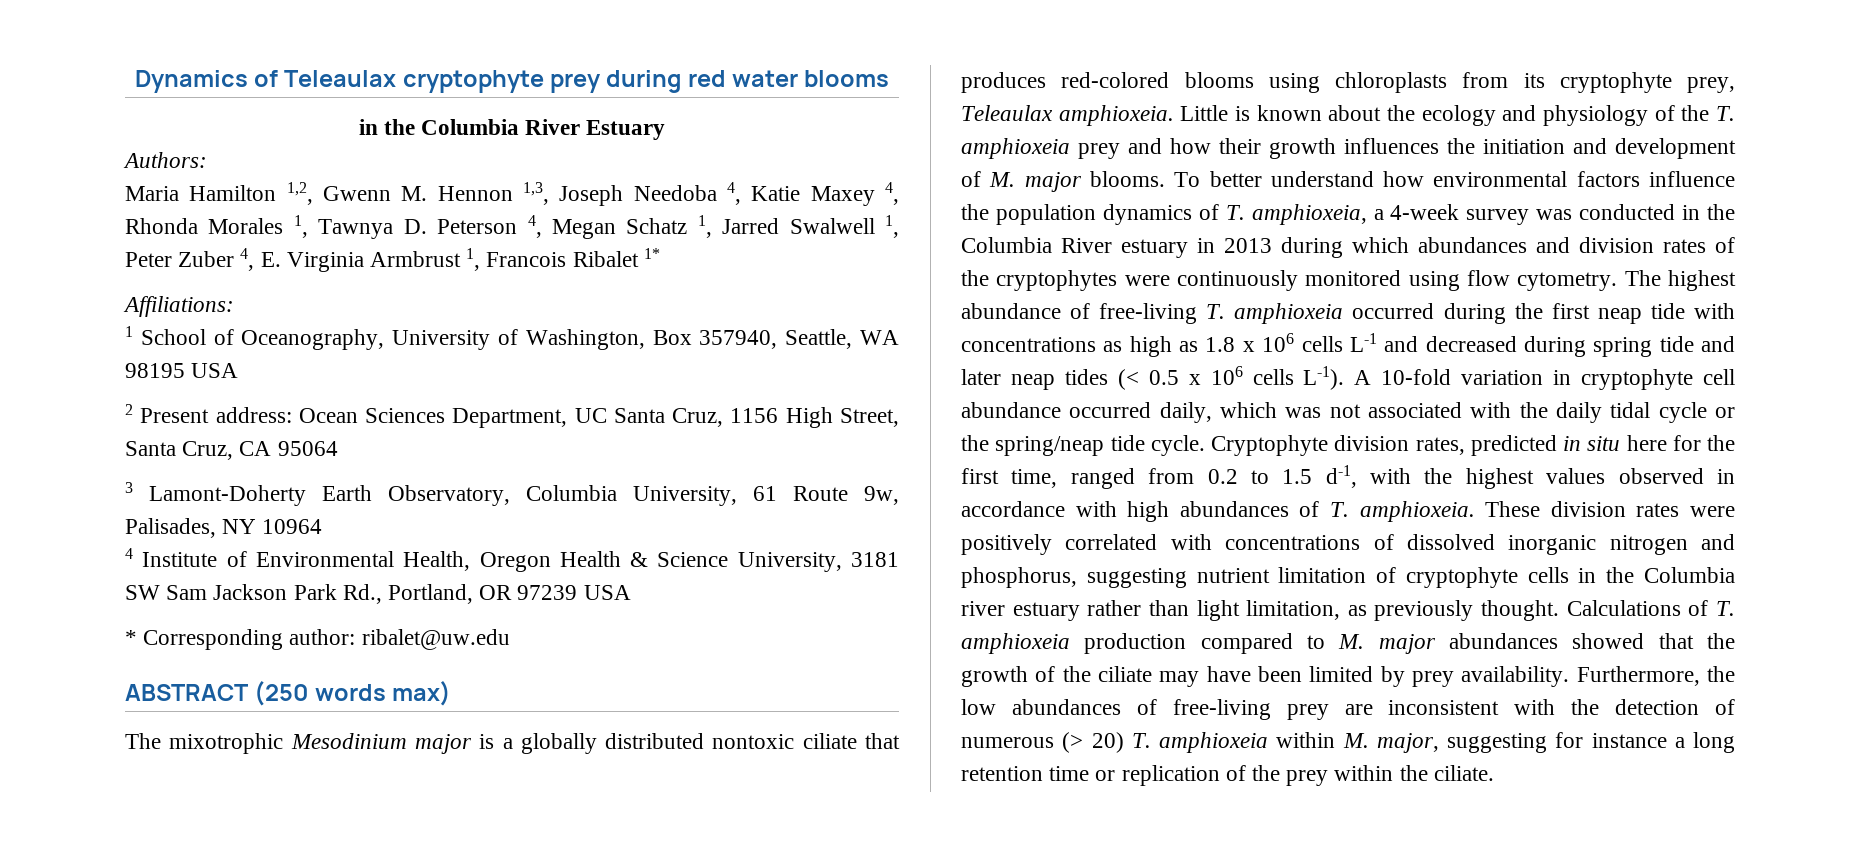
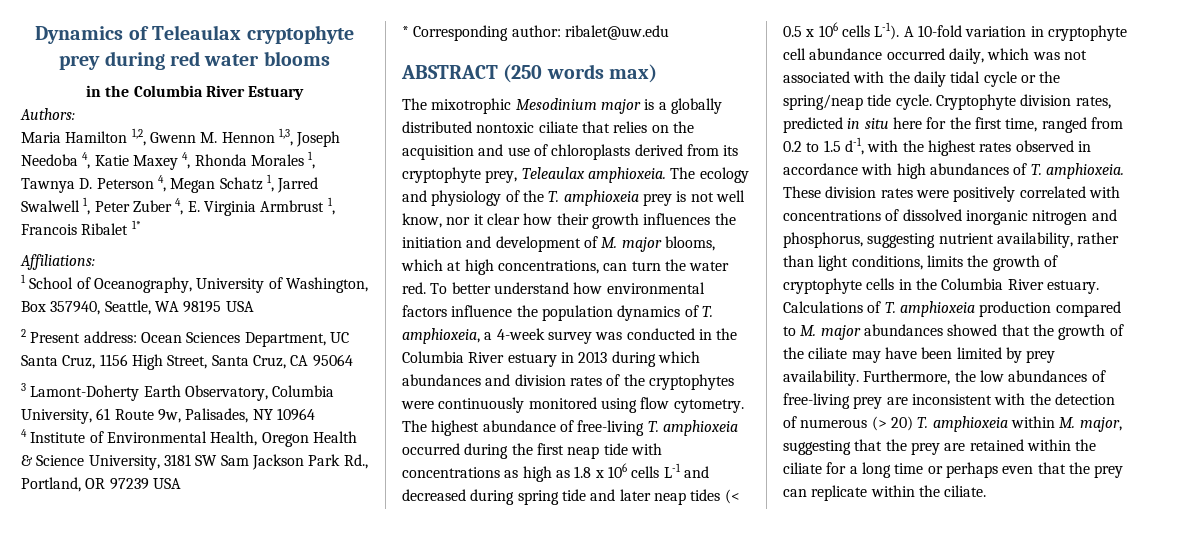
- The mixotrophic Mesodinium major is a globally distributed nontoxic ciliate that produces red-colored blooms using chloroplasts from its cryptophyte prey, Teleaulax amphioxeia.
+ The mixotrophic Mesodinium major is a globally distributed nontoxic ciliate that relies on the acquisition and use of chloroplasts derived from its cryptophyte prey, Teleaulax amphioxeia.
- Little is known about the ecology and physiology of the T. amphioxeia prey and how their growth influences the initiation and development of M. major blooms.
+ The ecology and physiology of the T. amphioxeia prey is not well know, nor it clear how their growth influences the initiation and development of M. major blooms, which at high concentrations, can turn the water red.
- Cryptophyte division rates, predicted in situ here for the first time, ranged from 0.2 to 1.5 d-1, with the highest values observed in accordance with high abundances of T. amphioxeia.
+ Cryptophyte division rates, predicted in situ here for the first time, ranged from 0.2 to 1.5 d-1, with the highest rates observed in accordance with high abundances of T. amphioxeia.
- These division rates were positively correlated with concentrations of dissolved inorganic nitrogen and phosphorus, suggesting nutrient limitation of cryptophyte cells in the Columbia river estuary rather than light limitation, as previously thought.
+ These division rates were positively correlated with concentrations of dissolved inorganic nitrogen and phosphorus, suggesting nutrient availability, rather than light conditions, limits the growth of cryptophyte cells in the Columbia River estuary.
- Furthermore, the low abundances of free-living prey are inconsistent with the detection of numerous (> 20) T. amphioxeia within M. major, suggesting for instance a long retention time or replication of the prey within the ciliate.
+ Furthermore, the low abundances of free-living prey are inconsistent with the detection of numerous (> 20) T. amphioxeia within M. major, suggesting that the prey are retained within the ciliate for a long time or perhaps even that the prey can replicate within the ciliate.

